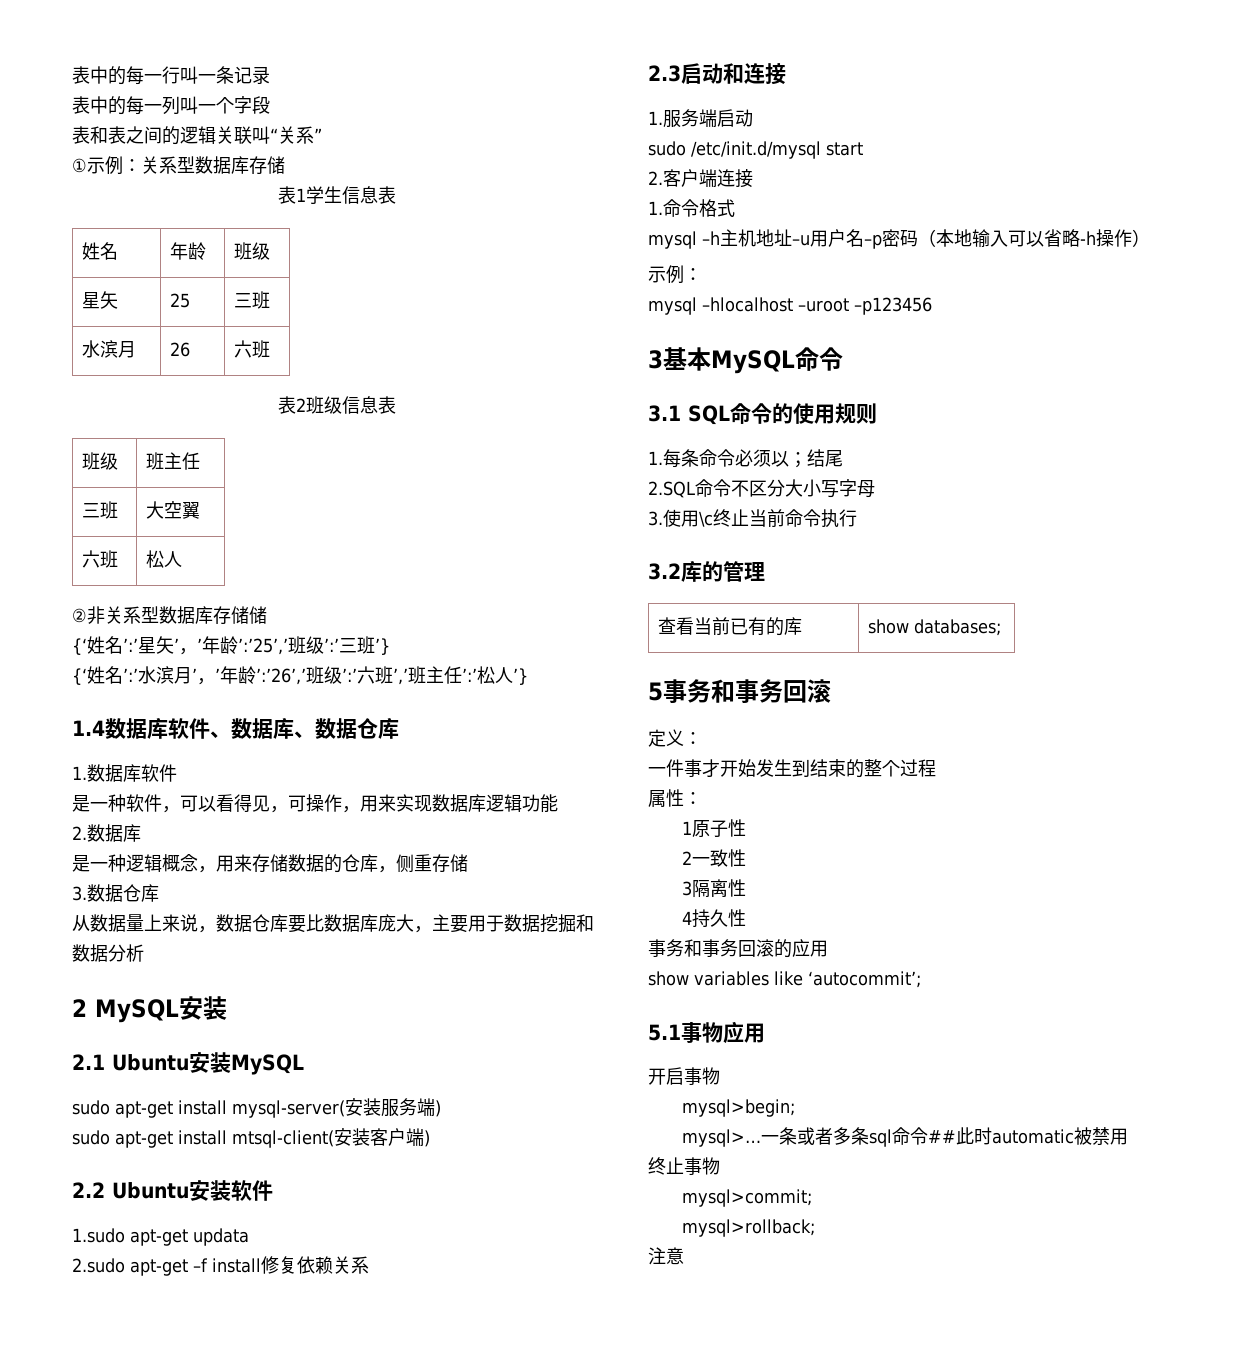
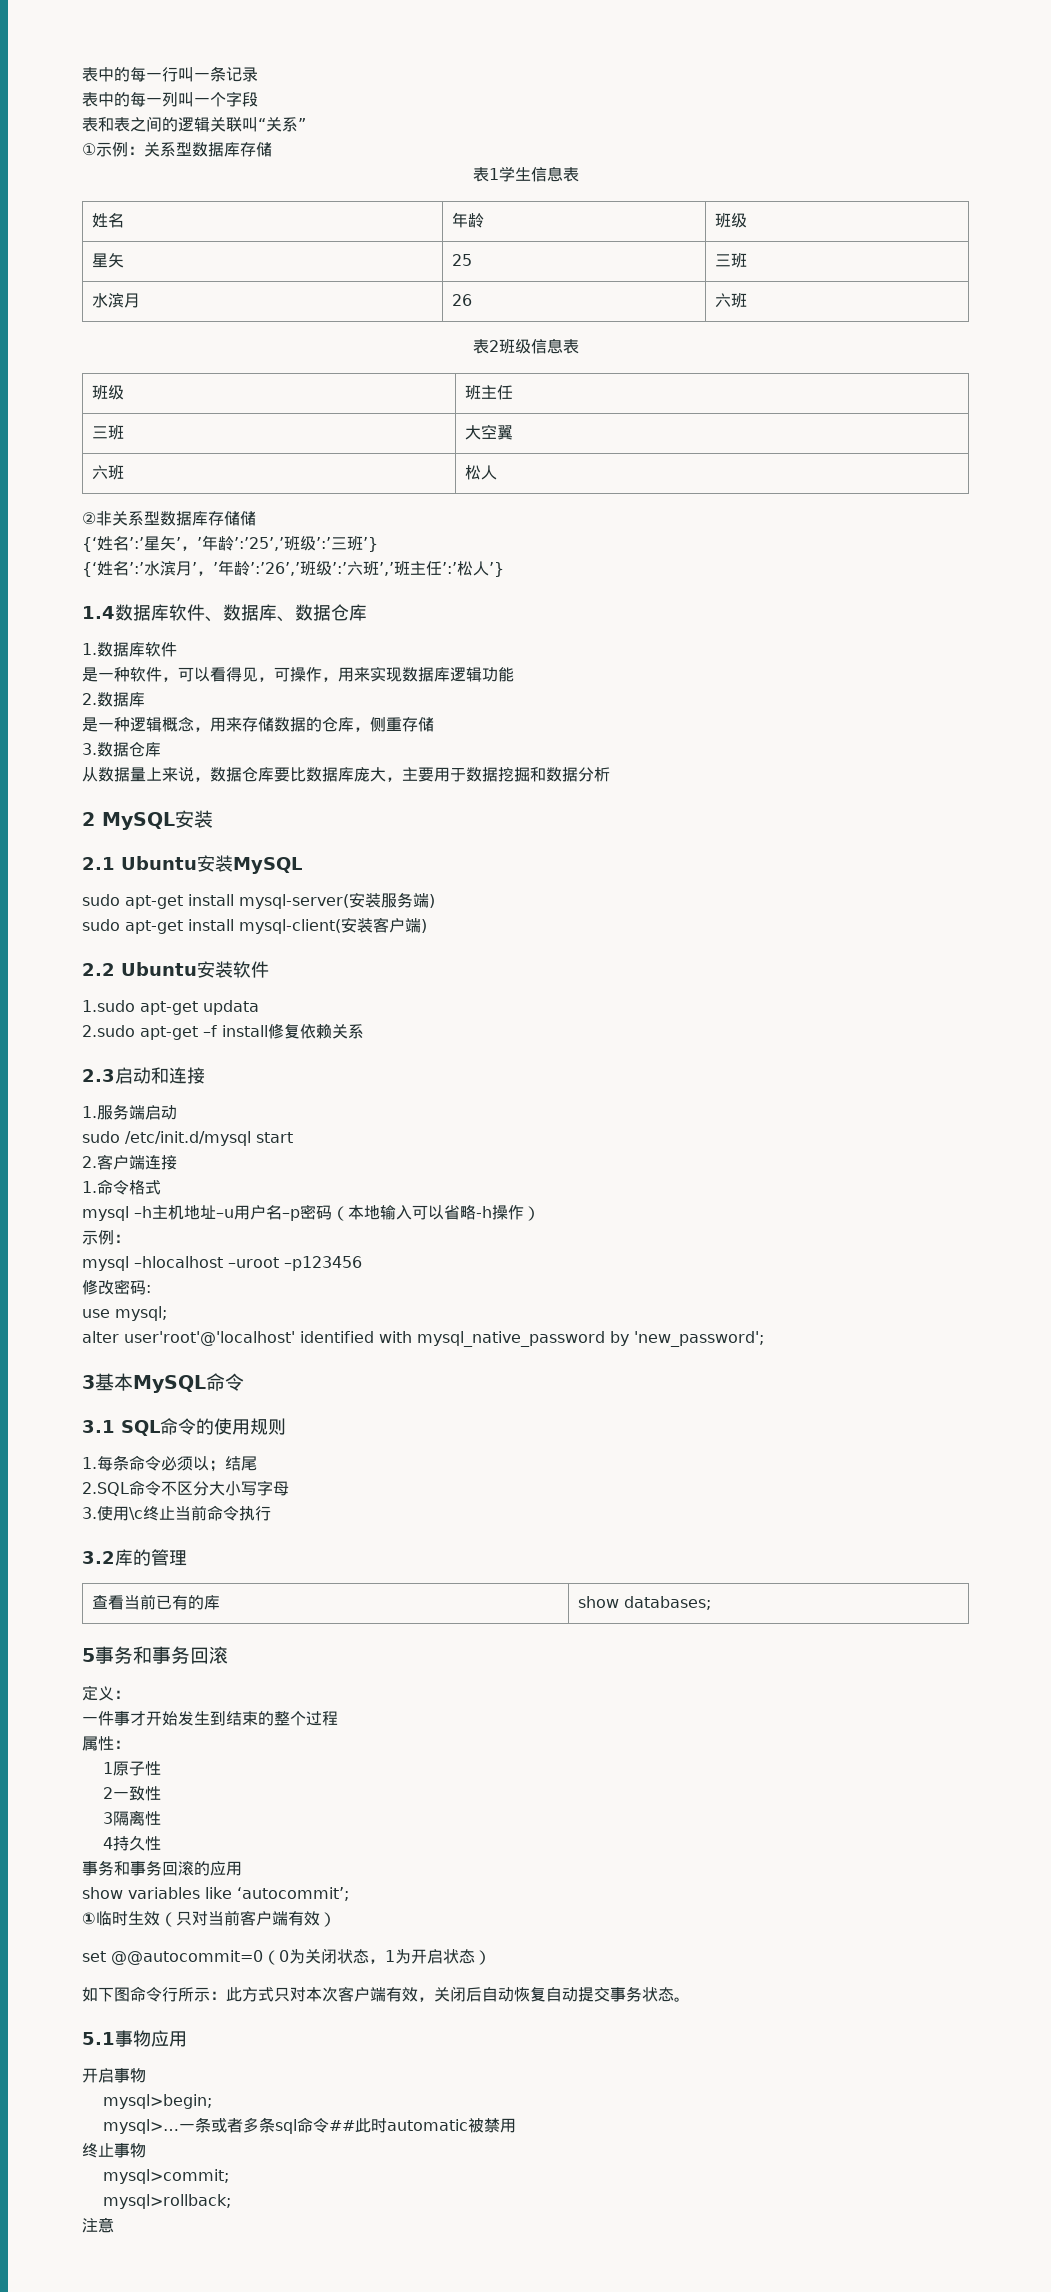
- sudo apt-get install mtsql-client(安装客户端)
+ sudo apt-get install mysql-client(安装客户端)
+ 修改密码:
+ use mysql;
+ alter user'root'@'localhost' identified with mysql_native_password by 'new_password';
+ ①临时生效（只对当前客户端有效）
+ set @@autocommit=0（0为关闭状态，1为开启状态）
+ 如下图命令行所示：此方式只对本次客户端有效，关闭后自动恢复自动提交事务状态。

